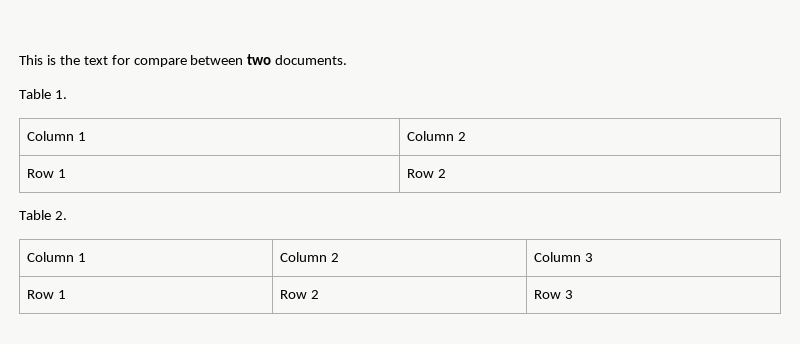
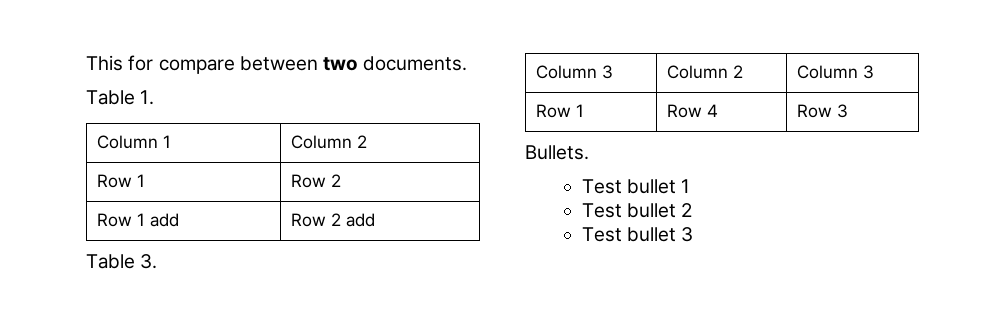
- This is the text for compare between two documents.
+ This for compare between two documents.
- Table 2.
- Column 1 | Column 2 | Column 3
+ Row 1 add | Row 2 add
+ Table 3.
+ Column 3 | Column 2 | Column 3
- Row 1 | Row 2 | Row 3
+ Row 1 | Row 4 | Row 3
+ Bullets.
+ Test bullet 1
+ Test bullet 2
+ Test bullet 3

